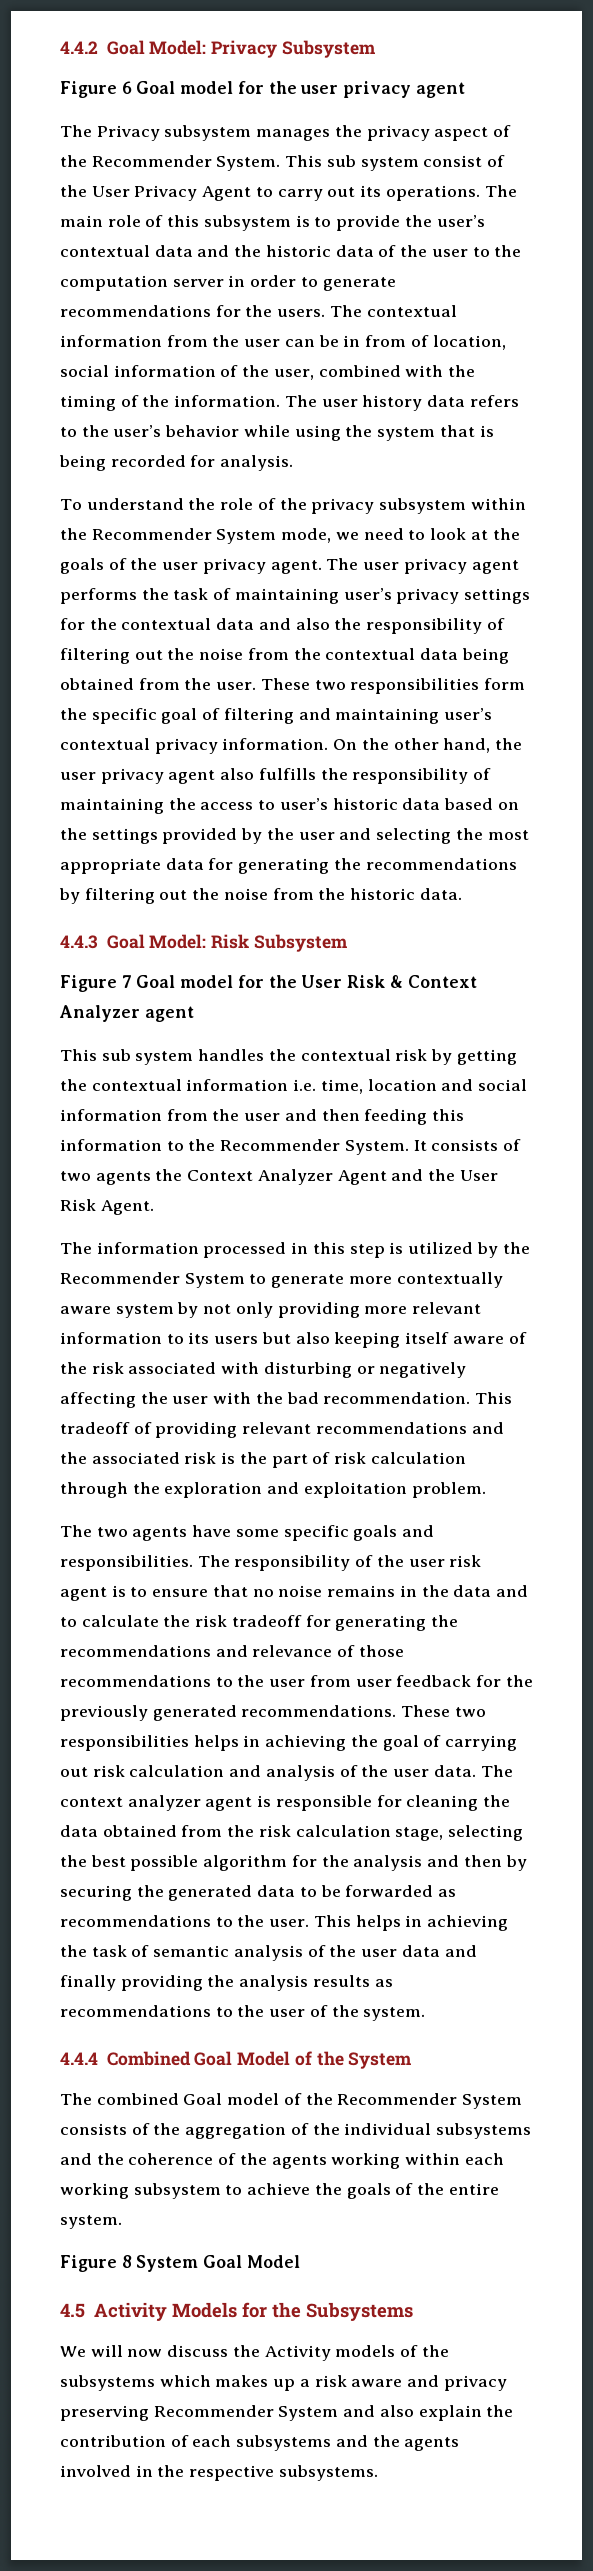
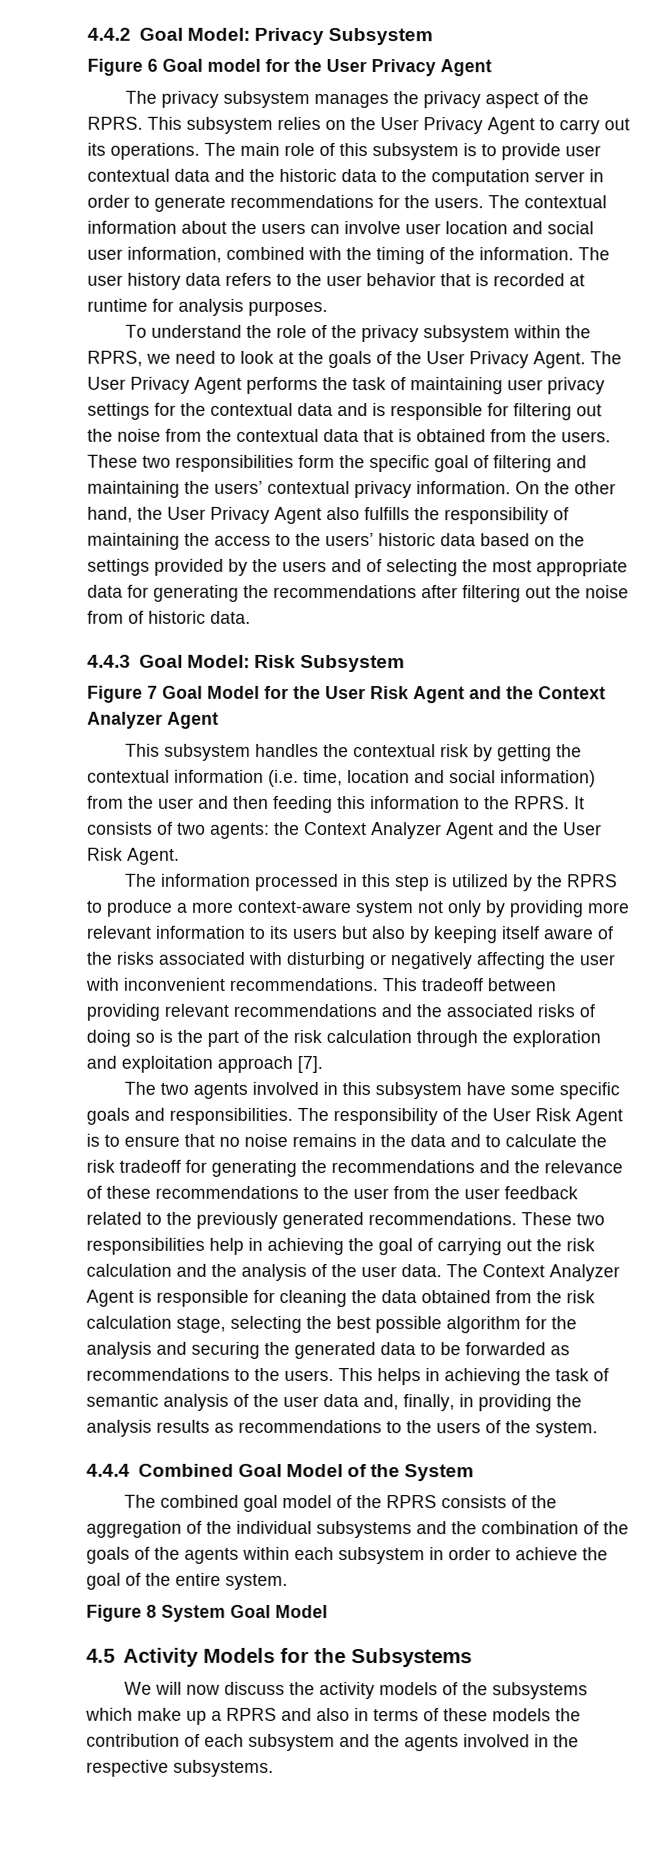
- Figure 6 Goal model for the user privacy agent
- The Privacy subsystem manages the privacy aspect of the Recommender System. This sub system consist of the User Privacy Agent to carry out its operations.
+ Figure 6 Goal model for the User Privacy Agent
+ The privacy subsystem manages the privacy aspect of the RPRS. This subsystem relies on the User Privacy Agent to carry out its operations.
- The main role of this subsystem is to provide the user’s contextual data and the historic data of the user to the computation server in order to generate recommendations for the users.
+ The main role of this subsystem is to provide user contextual data and the historic data to the computation server in order to generate recommendations for the users.
- The contextual information from the user can be in from of location, social information of the user, combined with the timing of the information.
+ The contextual information about the users can involve user location and social user information, combined with the timing of the information.
- The user history data refers to the user’s behavior while using the system that is being recorded for analysis.
+ The user history data refers to the user behavior that is recorded at runtime for analysis purposes.
- To understand the role of the privacy subsystem within the Recommender System mode, we need to look at the goals of the user privacy agent. The user privacy agent performs the task of maintaining user’s privacy settings for the contextual data and also the responsibility of filtering out the noise from the contextual data being obtained from the user.
+ To understand the role of the privacy subsystem within the RPRS, we need to look at the goals of the User Privacy Agent. The User Privacy Agent performs the task of maintaining user privacy settings for the contextual data and is responsible for filtering out the noise from the contextual data that is obtained from the users.
- These two responsibilities form the specific goal of filtering and maintaining user’s contextual privacy information.
+ These two responsibilities form the specific goal of filtering and maintaining the users’ contextual privacy information.
- On the other hand, the user privacy agent also fulfills the responsibility of maintaining the access to user’s historic data based on the settings provided by the user and selecting the most appropriate data for generating the recommendations by filtering out the noise from the historic data.
+ On the other hand, the User Privacy Agent also fulfills the responsibility of maintaining the access to the users’ historic data based on the settings provided by the users and of selecting the most appropriate data for generating the recommendations after filtering out the noise from of historic data.
- Figure 7 Goal model for the User Risk & Context Analyzer agent
- This sub system handles the contextual risk by getting the contextual information i.e. time, location and social information from the user and then feeding this information to the Recommender System.
+ Figure 7 Goal Model for the User Risk Agent and the Context Analyzer Agent
+ This subsystem handles the contextual risk by getting the contextual information (i.e. time, location and social information) from the user and then feeding this information to the RPRS.
- It consists of two agents the Context Analyzer Agent and the User Risk Agent.
+ It consists of two agents: the Context Analyzer Agent and the User Risk Agent.
- The information processed in this step is utilized by the Recommender System to generate more contextually aware system by not only providing more relevant information to its users but also keeping itself aware of the risk associated with disturbing or negatively affecting the user with the bad recommendation.
+ The information processed in this step is utilized by the RPRS to produce a more context-aware system not only by providing more relevant information to its users but also by keeping itself aware of the risks associated with disturbing or negatively affecting the user with inconvenient recommendations.
- This tradeoff of providing relevant recommendations and the associated risk is the part of risk calculation through the exploration and exploitation problem.
+ This tradeoff between providing relevant recommendations and the associated risks of doing so is the part of the risk calculation through the exploration and exploitation approach [7].
- The two agents have some specific goals and responsibilities.
+ The two agents involved in this subsystem have some specific goals and responsibilities.
- The responsibility of the user risk agent is to ensure that no noise remains in the data and to calculate the risk tradeoff for generating the recommendations and relevance of those recommendations to the user from user feedback for the previously generated recommendations.
+ The responsibility of the User Risk Agent is to ensure that no noise remains in the data and to calculate the risk tradeoff for generating the recommendations and the relevance of these recommendations to the user from the user feedback related to the previously generated recommendations.
- These two responsibilities helps in achieving the goal of carrying out risk calculation and analysis of the user data.
+ These two responsibilities help in achieving the goal of carrying out the risk calculation and the analysis of the user data.
- The context analyzer agent is responsible for cleaning the data obtained from the risk calculation stage, selecting the best possible algorithm for the analysis and then by securing the generated data to be forwarded as recommendations to the user.
+ The Context Analyzer Agent is responsible for cleaning the data obtained from the risk calculation stage, selecting the best possible algorithm for the analysis and securing the generated data to be forwarded as recommendations to the users.
- This helps in achieving the task of semantic analysis of the user data and finally providing the analysis results as recommendations to the user of the system.
+ This helps in achieving the task of semantic analysis of the user data and, finally, in providing the analysis results as recommendations to the users of the system.
- The combined Goal model of the Recommender System consists of the aggregation of the individual subsystems and the coherence of the agents working within each working subsystem to achieve the goals of the entire system.
+ The combined goal model of the RPRS consists of the aggregation of the individual subsystems and the combination of the goals of the agents within each subsystem in order to achieve the goal of the entire system.
- We will now discuss the Activity models of the subsystems which makes up a risk aware and privacy preserving Recommender System and also explain the contribution of each subsystems and the agents involved in the respective subsystems.
+ We will now discuss the activity models of the subsystems which make up a RPRS and also in terms of these models the contribution of each subsystem and the agents involved in the respective subsystems.

